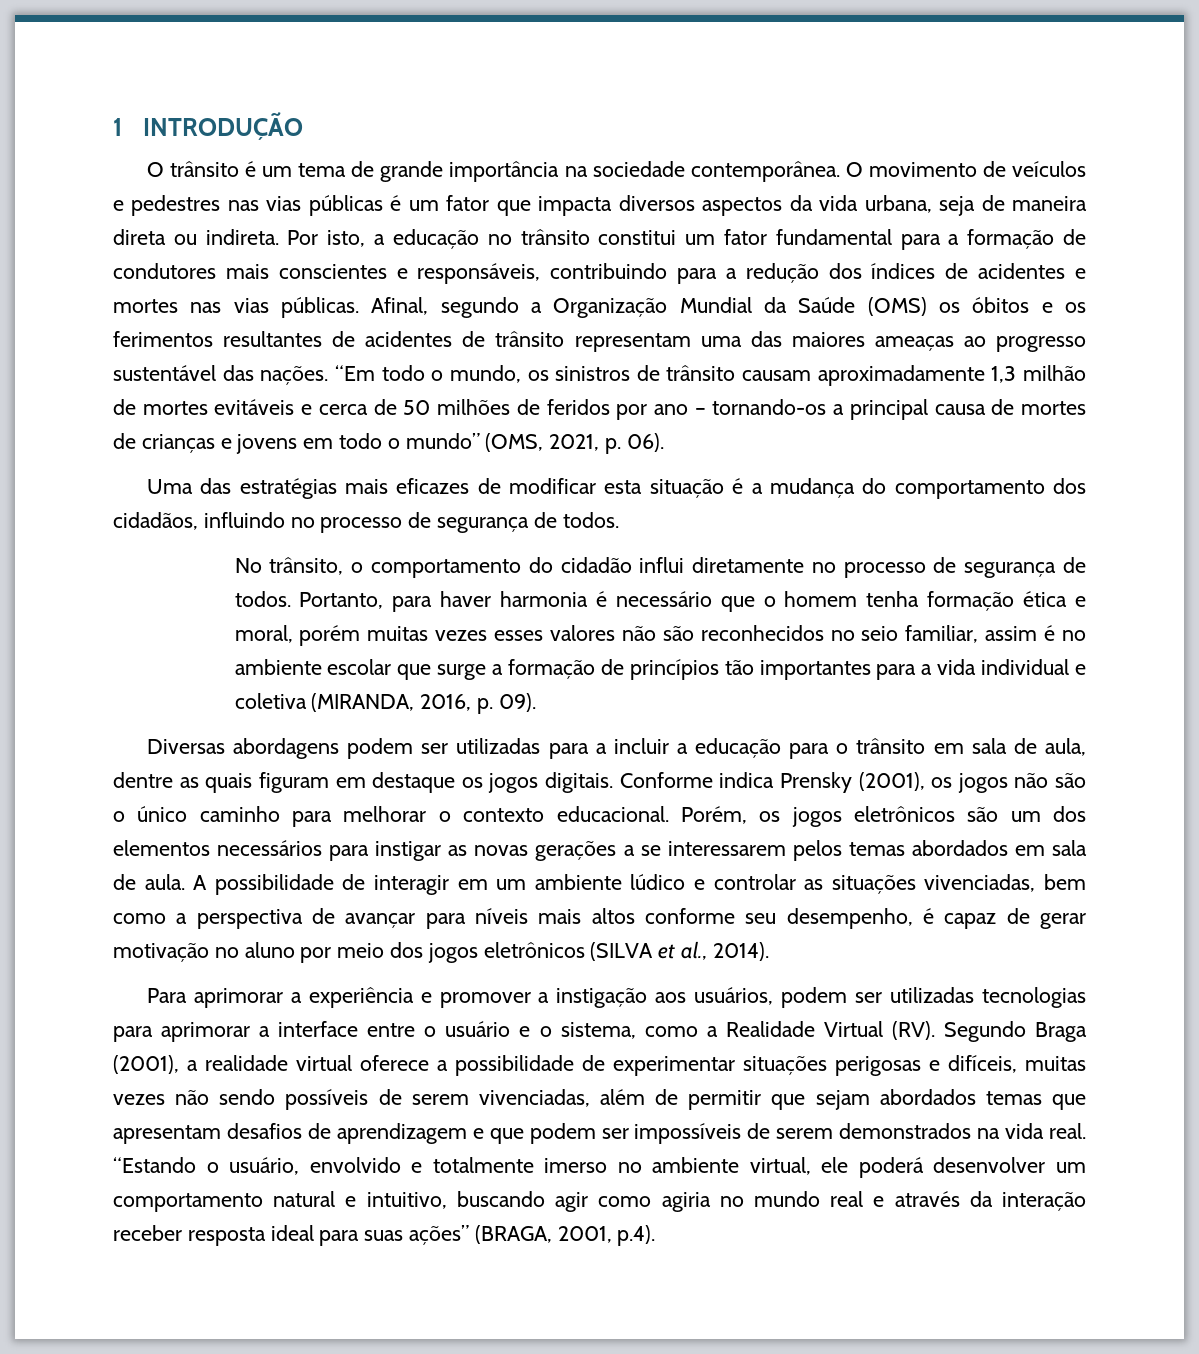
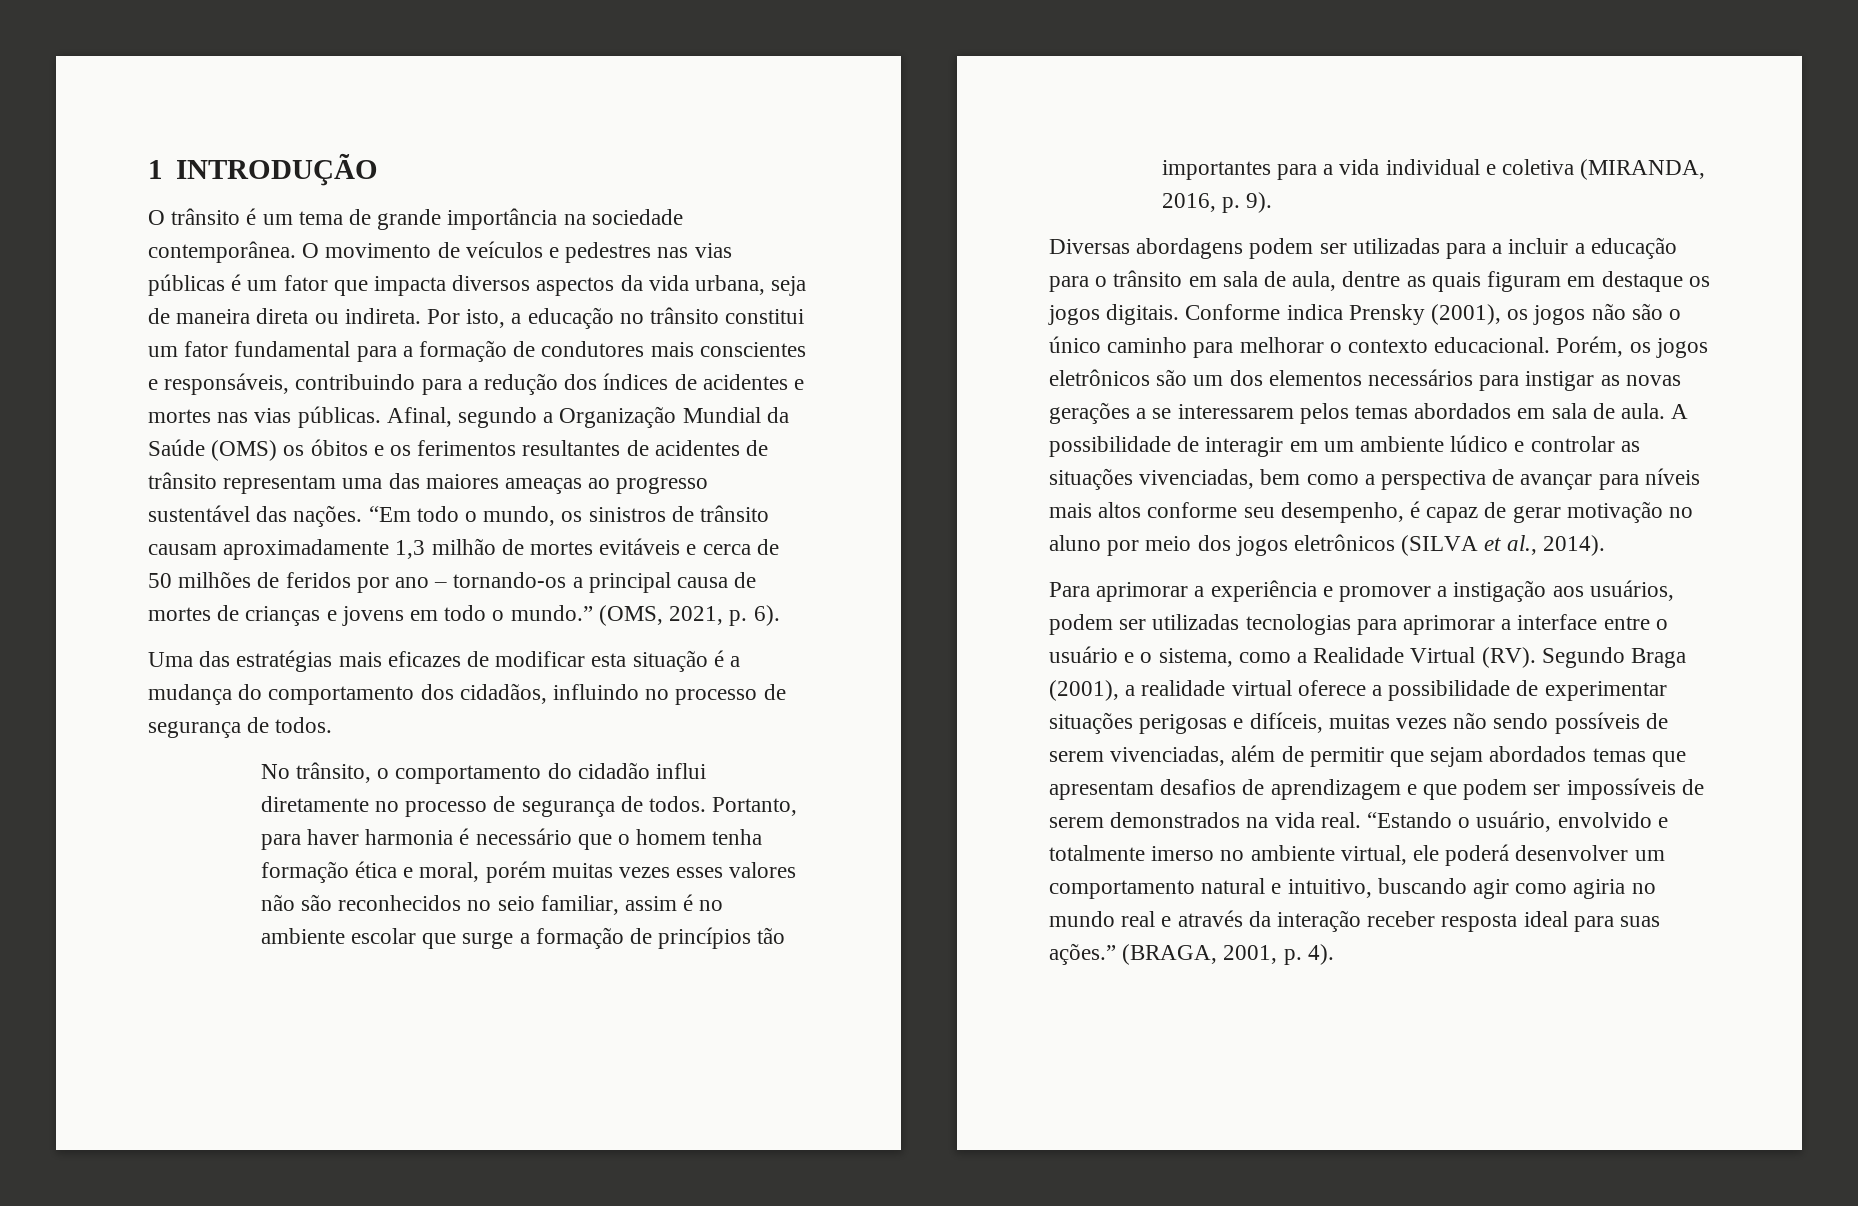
- “Em todo o mundo, os sinistros de trânsito causam aproximadamente 1,3 milhão de mortes evitáveis e cerca de 50 milhões de feridos por ano – tornando-os a principal causa de mortes de crianças e jovens em todo o mundo” (OMS, 2021, p. 06).
+ “Em todo o mundo, os sinistros de trânsito causam aproximadamente 1,3 milhão de mortes evitáveis e cerca de 50 milhões de feridos por ano – tornando-os a principal causa de mortes de crianças e jovens em todo o mundo.” (OMS, 2021, p. 6).
- Portanto, para haver harmonia é necessário que o homem tenha formação ética e moral, porém muitas vezes esses valores não são reconhecidos no seio familiar, assim é no ambiente escolar que surge a formação de princípios tão importantes para a vida individual e coletiva (MIRANDA, 2016, p. 09).
+ Portanto, para haver harmonia é necessário que o homem tenha formação ética e moral, porém muitas vezes esses valores não são reconhecidos no seio familiar, assim é no ambiente escolar que surge a formação de princípios tão importantes para a vida individual e coletiva (MIRANDA, 2016, p. 9).
- “Estando o usuário, envolvido e totalmente imerso no ambiente virtual, ele poderá desenvolver um comportamento natural e intuitivo, buscando agir como agiria no mundo real e através da interação receber resposta ideal para suas ações” (BRAGA, 2001, p.4).
+ “Estando o usuário, envolvido e totalmente imerso no ambiente virtual, ele poderá desenvolver um comportamento natural e intuitivo, buscando agir como agiria no mundo real e através da interação receber resposta ideal para suas ações.” (BRAGA, 2001, p. 4).

